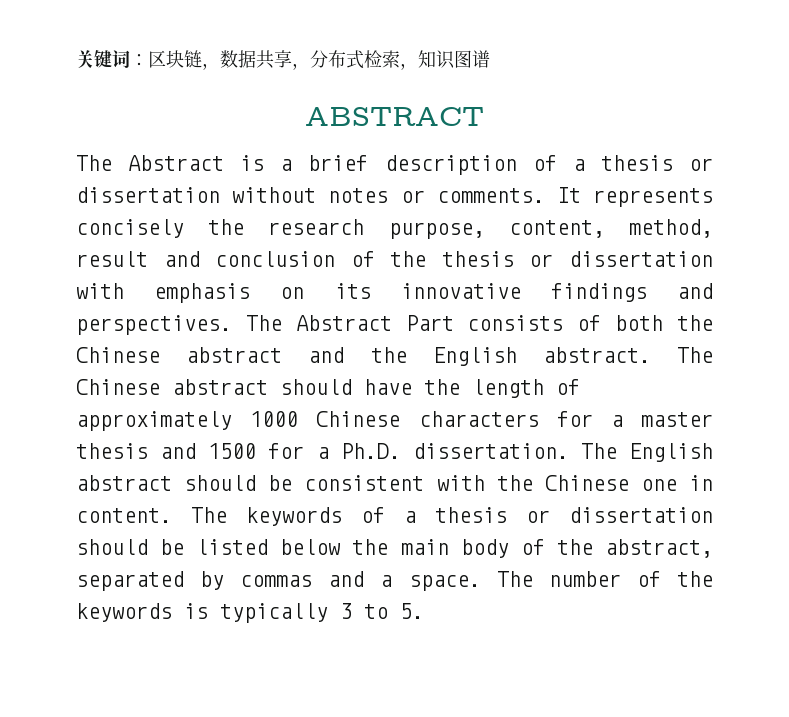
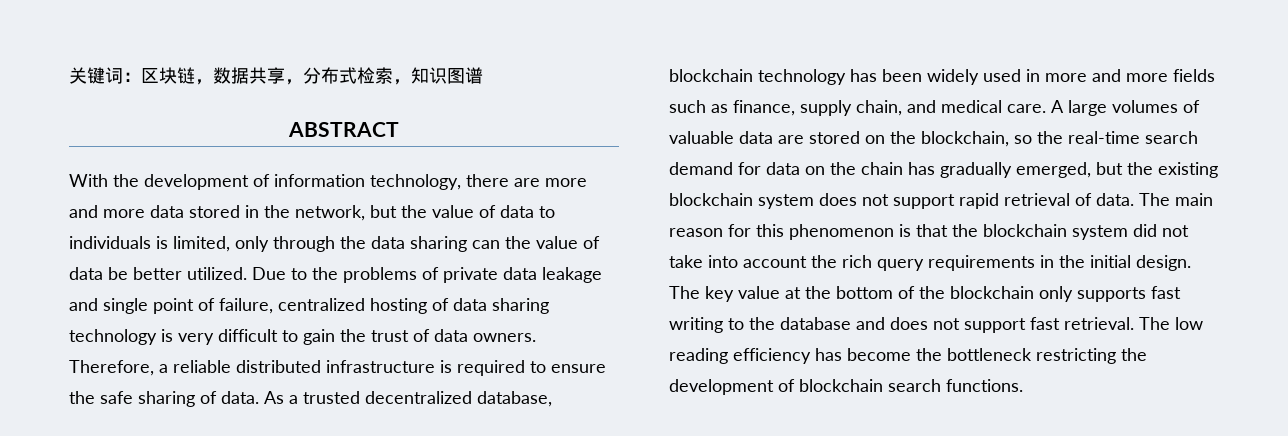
- The Abstract is a brief description of a thesis or dissertation without notes or comments. It represents concisely the research purpose, content, method, result and conclusion of the thesis or dissertation with emphasis on its innovative findings and perspectives. The Abstract Part consists of both the Chinese abstract and the English abstract. The Chinese abstract should have the length of approximately 1000 Chinese characters for a master thesis and 1500 for a Ph.D. dissertation. The English abstract should be consistent with the Chinese one in content. The keywords of a thesis or dissertation should be listed below the main body of the abstract, separated by commas and a space. The number of the keywords is typically 3 to 5.
+ With the development of information technology, there are more and more data stored in the network, but the value of data to individuals is limited, only through the data sharing can the value of data be better utilized. Due to the problems of private data leakage and single point of failure, centralized hosting of data sharing technology is very difficult to gain the trust of data owners. Therefore, a reliable distributed infrastructure is required to ensure the safe sharing of data. As a trusted decentralized database, blockchain technology has been widely used in more and more fields such as finance, supply chain, and medical care. A large volumes of valuable data are stored on the blockchain, so the real-time search demand for data on the chain has gradually emerged, but the existing blockchain system does not support rapid retrieval of data. The main reason for this phenomenon is that the blockchain system did not take into account the rich query requirements in the initial design. The key value at the bottom of the blockchain only supports fast writing to the database and does not support fast retrieval. The low reading efficiency has become the bottleneck restricting the development of blockchain search functions.

